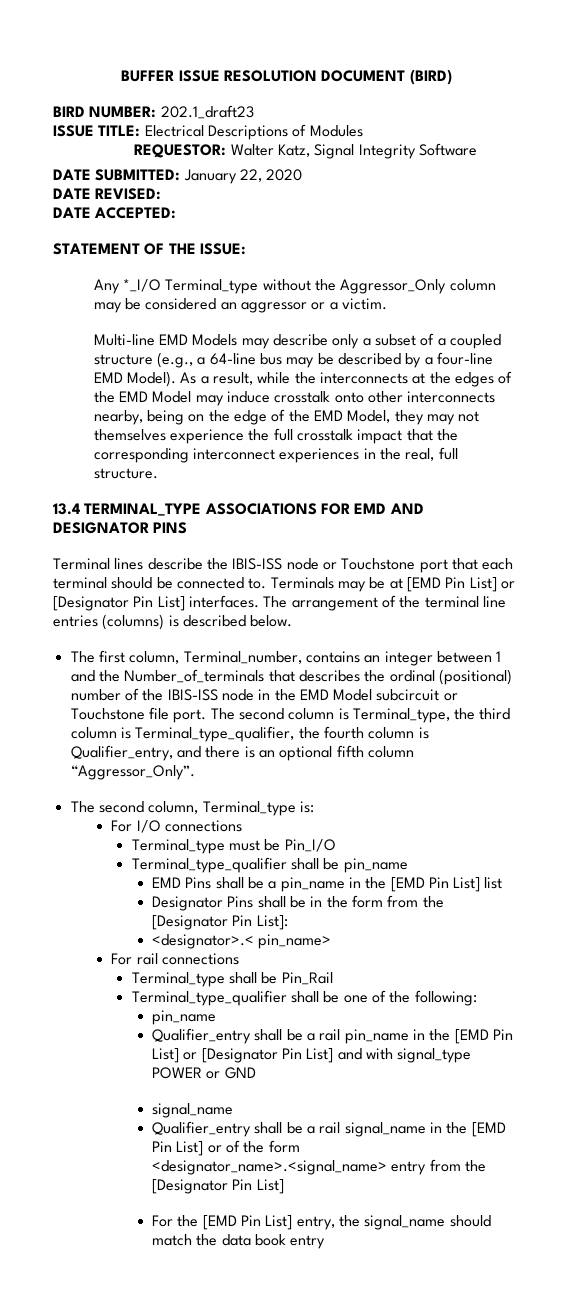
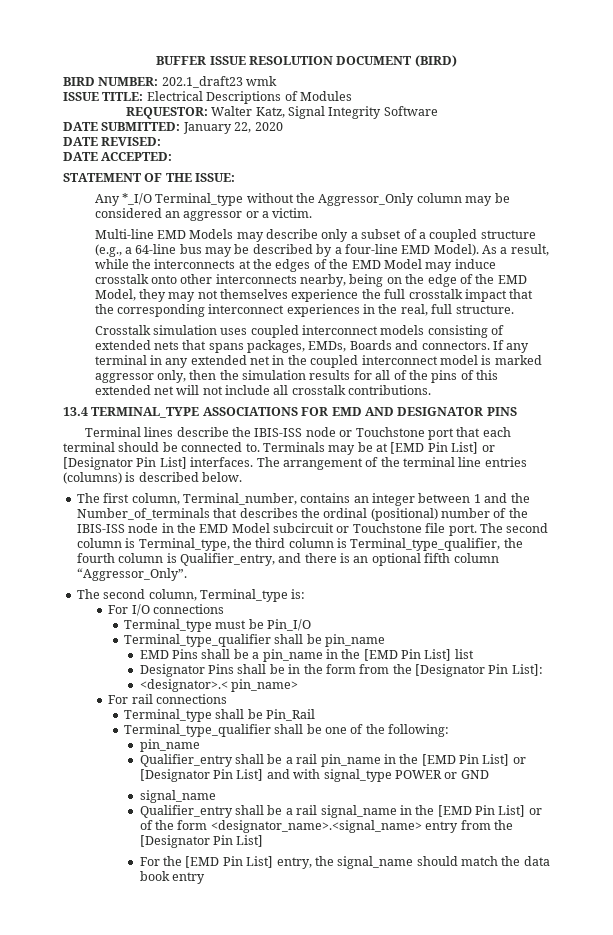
- BIRD NUMBER: 202.1_draft23
+ BIRD NUMBER: 202.1_draft23 wmk
+ Crosstalk simulation uses coupled interconnect models consisting of extended nets that spans packages, EMDs, Boards and connectors. If any terminal in any extended net in the coupled interconnect model is marked aggressor only, then the simulation results for all of the pins of this extended net will not include all crosstalk contributions.

